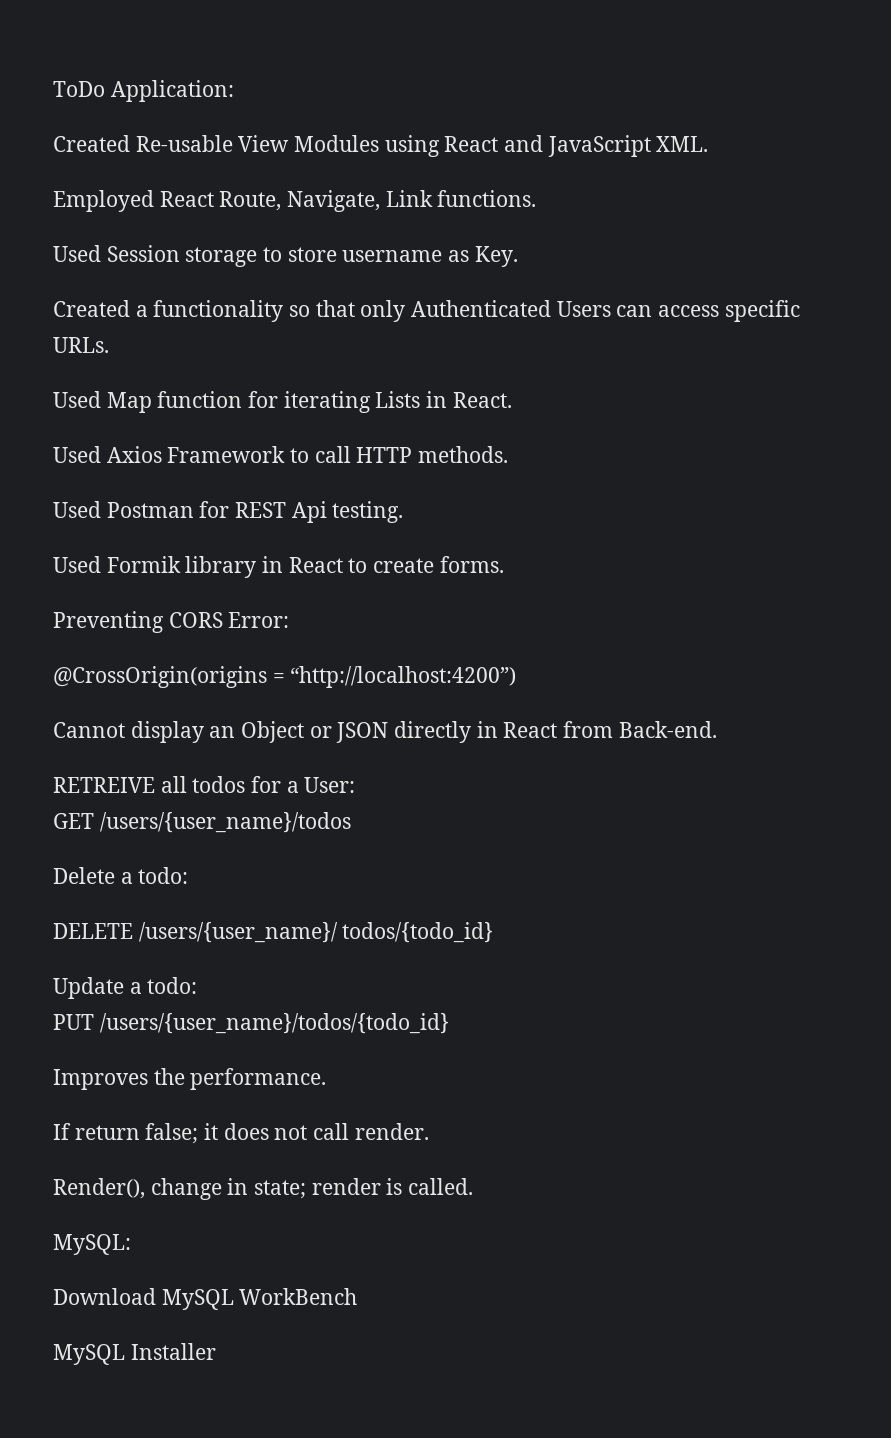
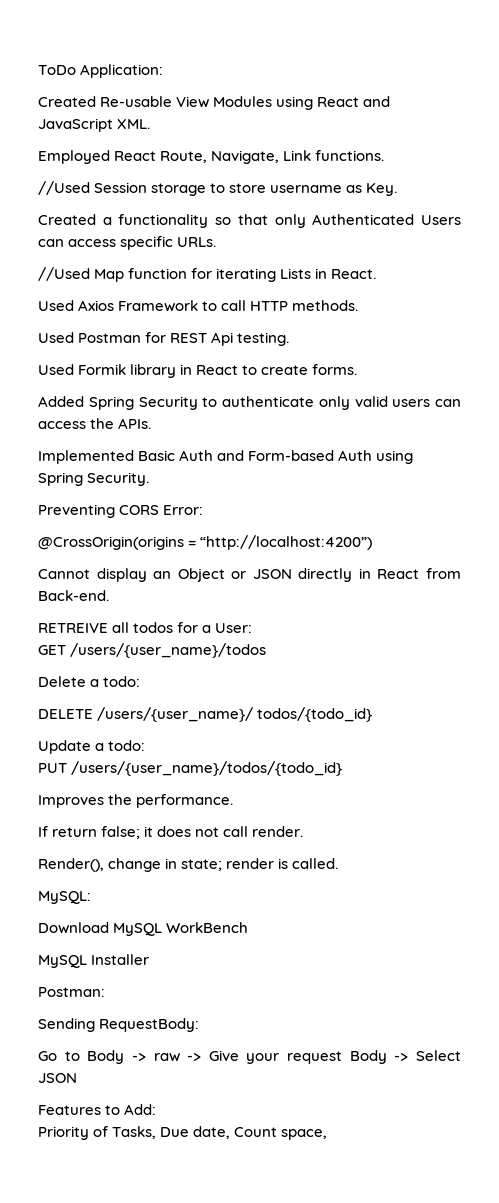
- Used Session storage to store username as Key.
+ //Used Session storage to store username as Key.
- Used Map function for iterating Lists in React.
+ //Used Map function for iterating Lists in React.
+ Added Spring Security to authenticate only valid users can access the APIs.
+ Implemented Basic Auth and Form-based Auth using Spring Security.
+ Postman:
+ Sending RequestBody:
+ Go to Body -> raw -> Give your request Body -> Select JSON
+ Features to Add:
+ Priority of Tasks, Due date, Count space,

